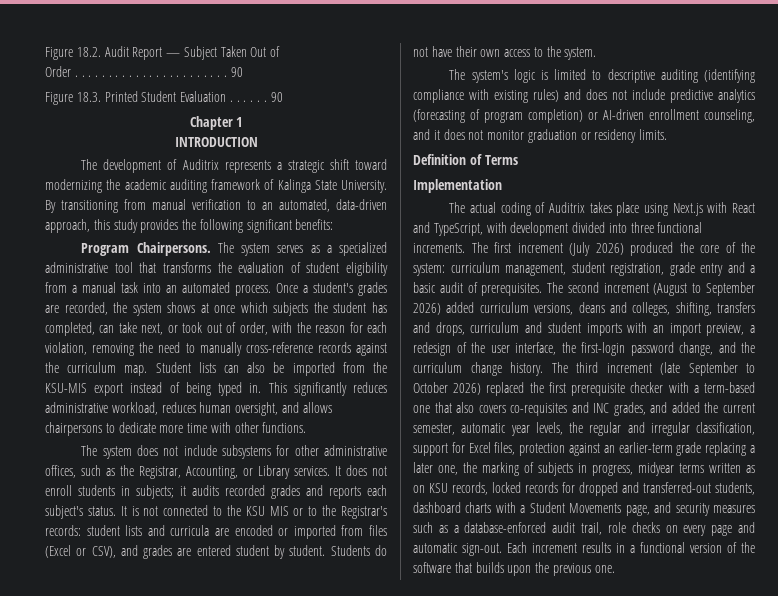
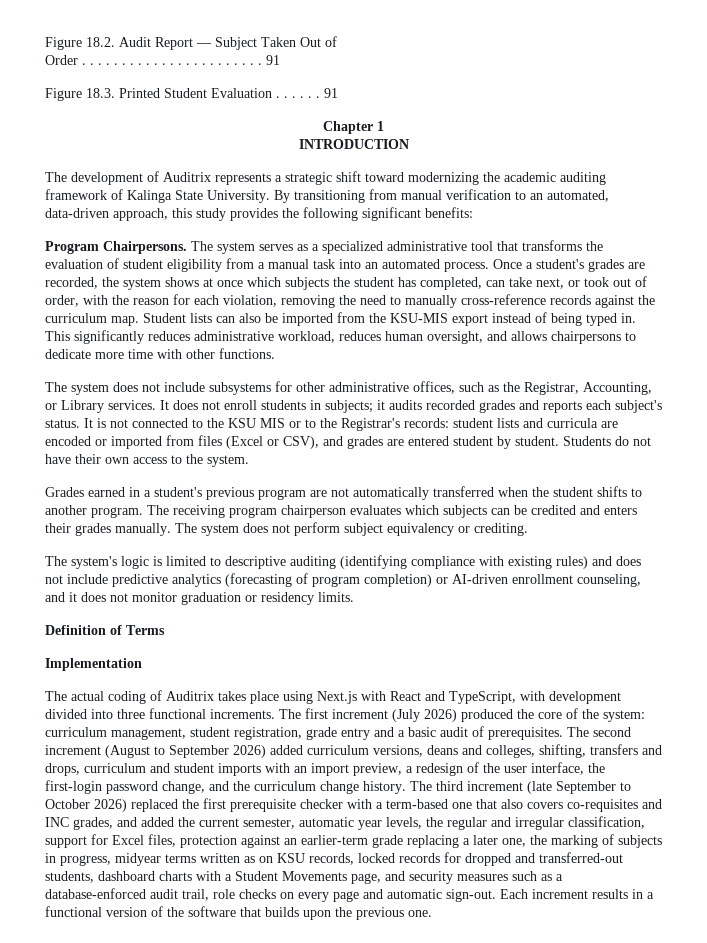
- Order . . . . . . . . . . . . . . . . . . . . . . . 90
+ Order . . . . . . . . . . . . . . . . . . . . . . . 91
- Figure 18.3. Printed Student Evaluation . . . . . . 90
+ Figure 18.3. Printed Student Evaluation . . . . . . 91
+ Grades earned in a student's previous program are not automatically transferred when the student shifts to another program. The receiving program chairperson evaluates which subjects can be credited and enters their grades manually. The system does not perform subject equivalency or crediting.

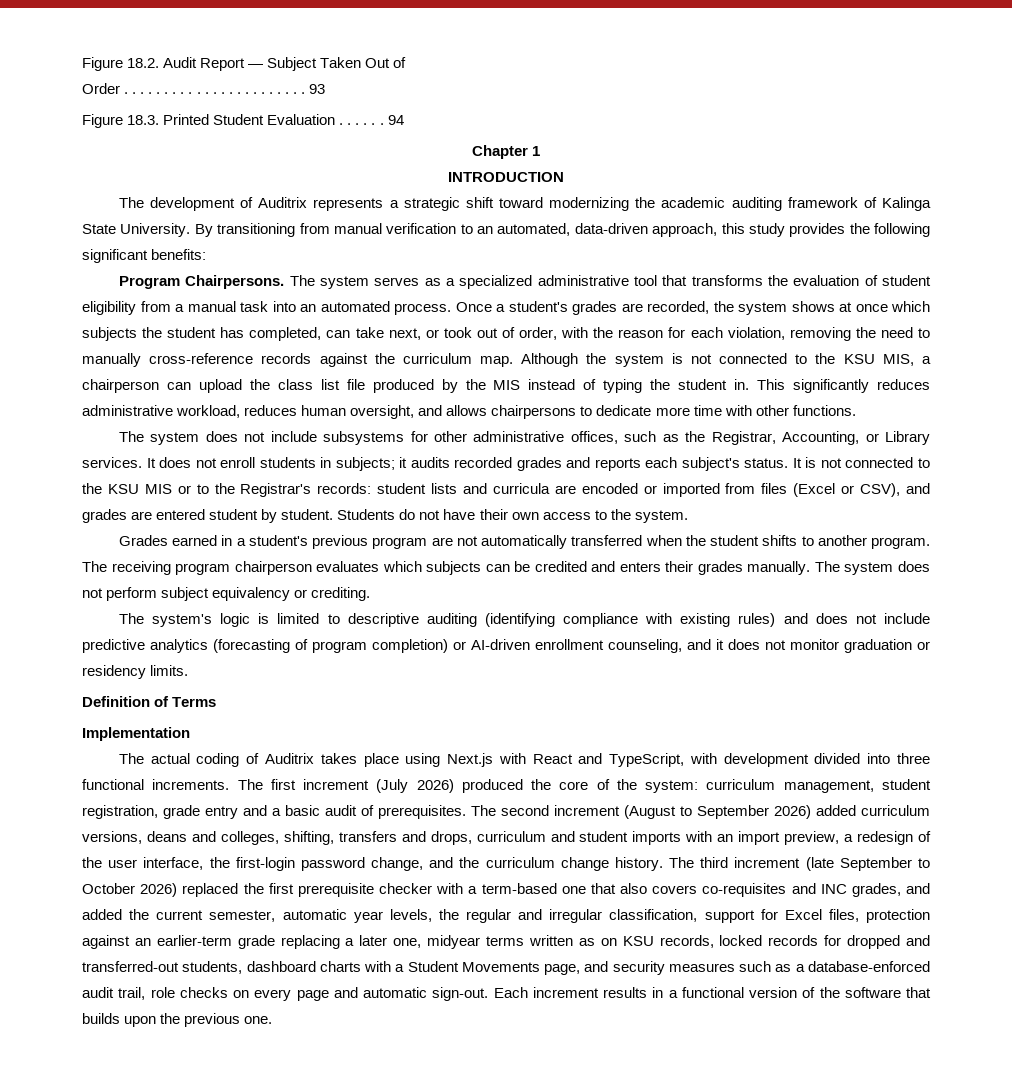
- Order . . . . . . . . . . . . . . . . . . . . . . . 91
+ Order . . . . . . . . . . . . . . . . . . . . . . . 93
- Figure 18.3. Printed Student Evaluation . . . . . . 91
+ Figure 18.3. Printed Student Evaluation . . . . . . 94
- Student lists can also be imported from the KSU-MIS export instead of being typed in.
+ Although the system is not connected to the KSU MIS, a chairperson can upload the class list file produced by the MIS instead of typing the student in.
- The third increment (late September to October 2026) replaced the first prerequisite checker with a term-based one that also covers co-requisites and INC grades, and added the current semester, automatic year levels, the regular and irregular classification, support for Excel files, protection against an earlier-term grade replacing a later one, the marking of subjects in progress, midyear terms written as on KSU records, locked records for dropped and transferred-out students, dashboard charts with a Student Movements page, and security measures such as a database-enforced audit trail, role checks on every page and automatic sign-out.
+ The third increment (late September to October 2026) replaced the first prerequisite checker with a term-based one that also covers co-requisites and INC grades, and added the current semester, automatic year levels, the regular and irregular classification, support for Excel files, protection against an earlier-term grade replacing a later one, midyear terms written as on KSU records, locked records for dropped and transferred-out students, dashboard charts with a Student Movements page, and security measures such as a database-enforced audit trail, role checks on every page and automatic sign-out.

